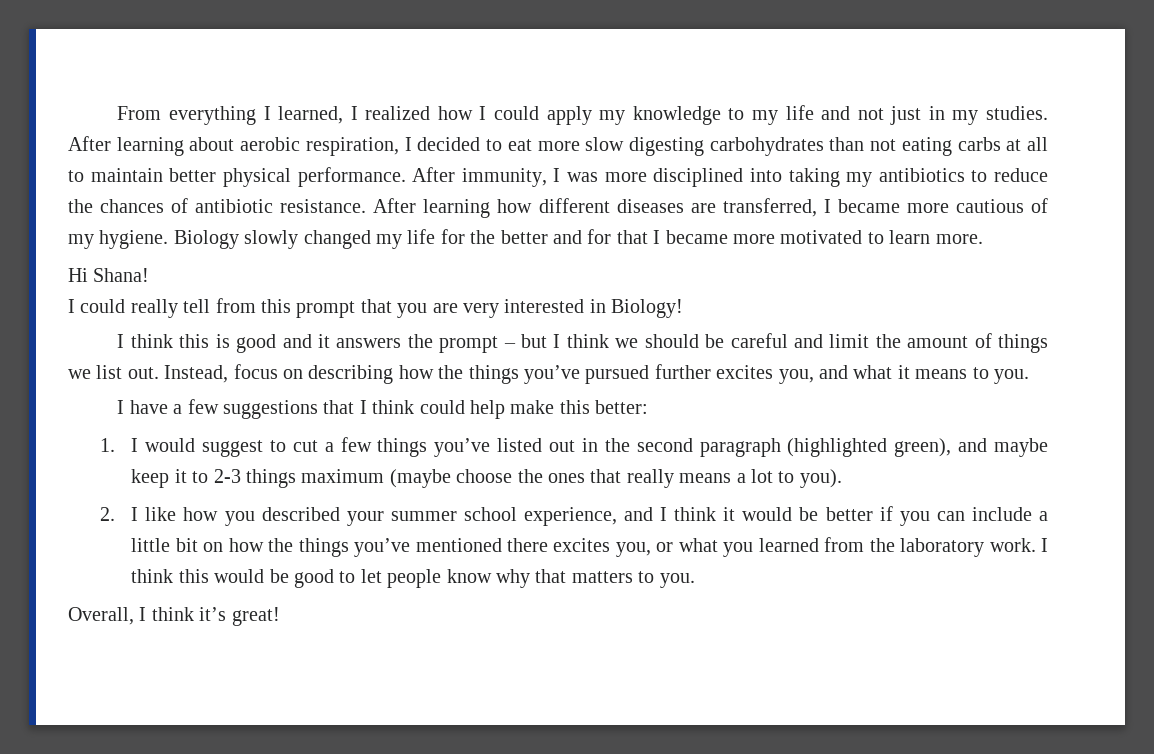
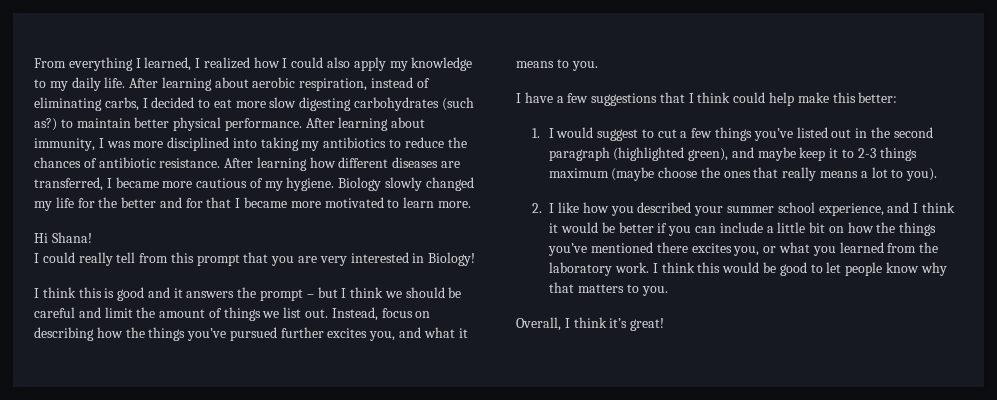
- From everything I learned, I realized how I could apply my knowledge to my life and not just in my studies.
+ From everything I learned, I realized how I could also apply my knowledge to my daily life.
- After learning about aerobic respiration, I decided to eat more slow digesting carbohydrates than not eating carbs at all to maintain better physical performance.
+ After learning about aerobic respiration, instead of eliminating carbs, I decided to eat more slow digesting carbohydrates (such as?) to maintain better physical performance.
- After immunity, I was more disciplined into taking my antibiotics to reduce the chances of antibiotic resistance.
+ After learning about immunity, I was more disciplined into taking my antibiotics to reduce the chances of antibiotic resistance.

